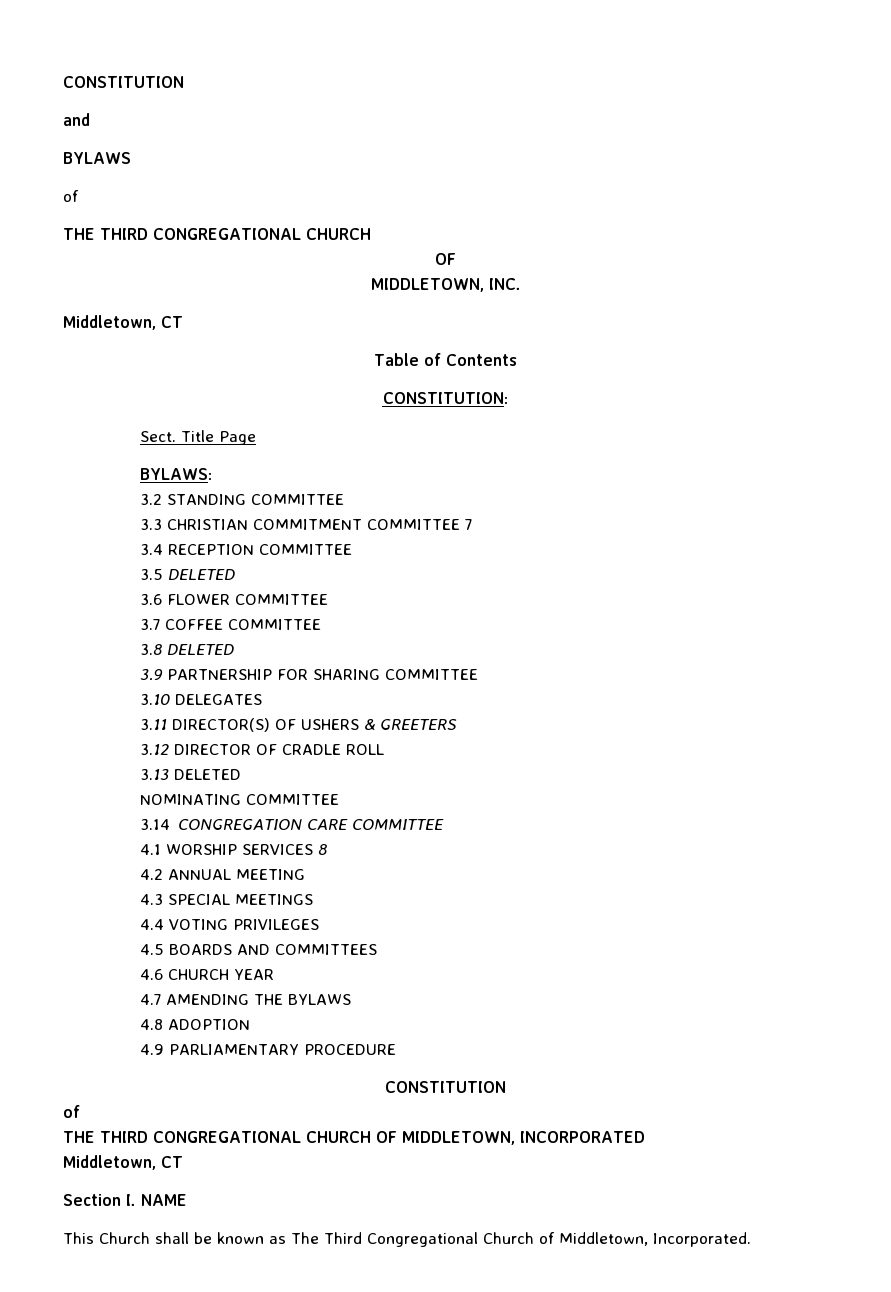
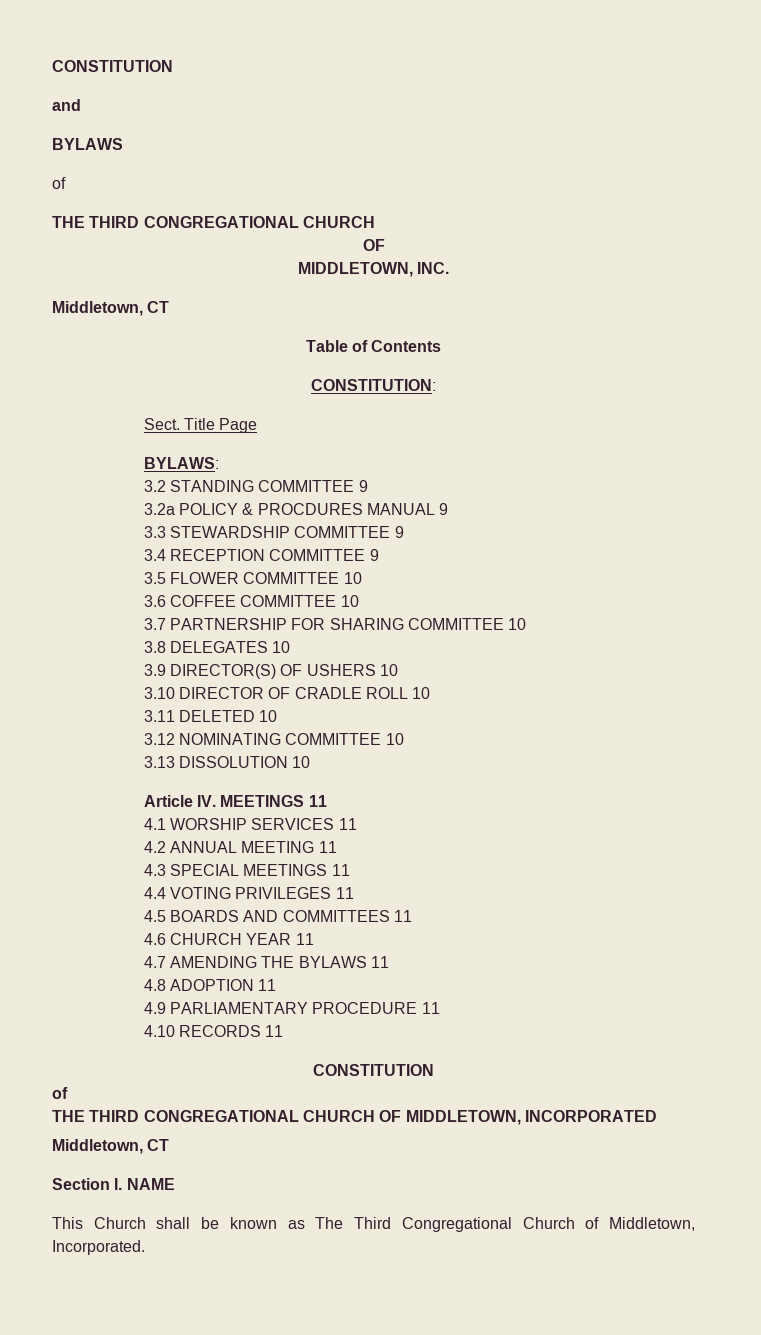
- 3.2 STANDING COMMITTEE
- 3.3 CHRISTIAN COMMITMENT COMMITTEE 7
+ 3.2 STANDING COMMITTEE 9
+ 3.2a POLICY & PROCDURES MANUAL 9
+ 3.3 STEWARDSHIP COMMITTEE 9
- 3.4 RECEPTION COMMITTEE
+ 3.4 RECEPTION COMMITTEE 9
- 3.5 DELETED
+ 3.5 FLOWER COMMITTEE 10
- 3.6 FLOWER COMMITTEE
+ 3.6 COFFEE COMMITTEE 10
- 3.7 COFFEE COMMITTEE
- 3.8 DELETED
- 3.9 PARTNERSHIP FOR SHARING COMMITTEE
- 3.10 DELEGATES
- 3.11 DIRECTOR(S) OF USHERS & GREETERS
- 3.12 DIRECTOR OF CRADLE ROLL
- 3.13 DELETED
- NOMINATING COMMITTEE
- 3.14 CONGREGATION CARE COMMITTEE
+ 3.7 PARTNERSHIP FOR SHARING COMMITTEE 10
+ 3.8 DELEGATES 10
+ 3.9 DIRECTOR(S) OF USHERS 10
+ 3.10 DIRECTOR OF CRADLE ROLL 10
+ 3.11 DELETED 10
+ 3.12 NOMINATING COMMITTEE 10
+ 3.13 DISSOLUTION 10
+ Article IV. MEETINGS 11
- 4.1 WORSHIP SERVICES 8
+ 4.1 WORSHIP SERVICES 11
- 4.2 ANNUAL MEETING
+ 4.2 ANNUAL MEETING 11
- 4.3 SPECIAL MEETINGS
+ 4.3 SPECIAL MEETINGS 11
- 4.4 VOTING PRIVILEGES
+ 4.4 VOTING PRIVILEGES 11
- 4.5 BOARDS AND COMMITTEES
+ 4.5 BOARDS AND COMMITTEES 11
- 4.6 CHURCH YEAR
+ 4.6 CHURCH YEAR 11
- 4.7 AMENDING THE BYLAWS
+ 4.7 AMENDING THE BYLAWS 11
- 4.8 ADOPTION
+ 4.8 ADOPTION 11
- 4.9 PARLIAMENTARY PROCEDURE
+ 4.9 PARLIAMENTARY PROCEDURE 11
+ 4.10 RECORDS 11

